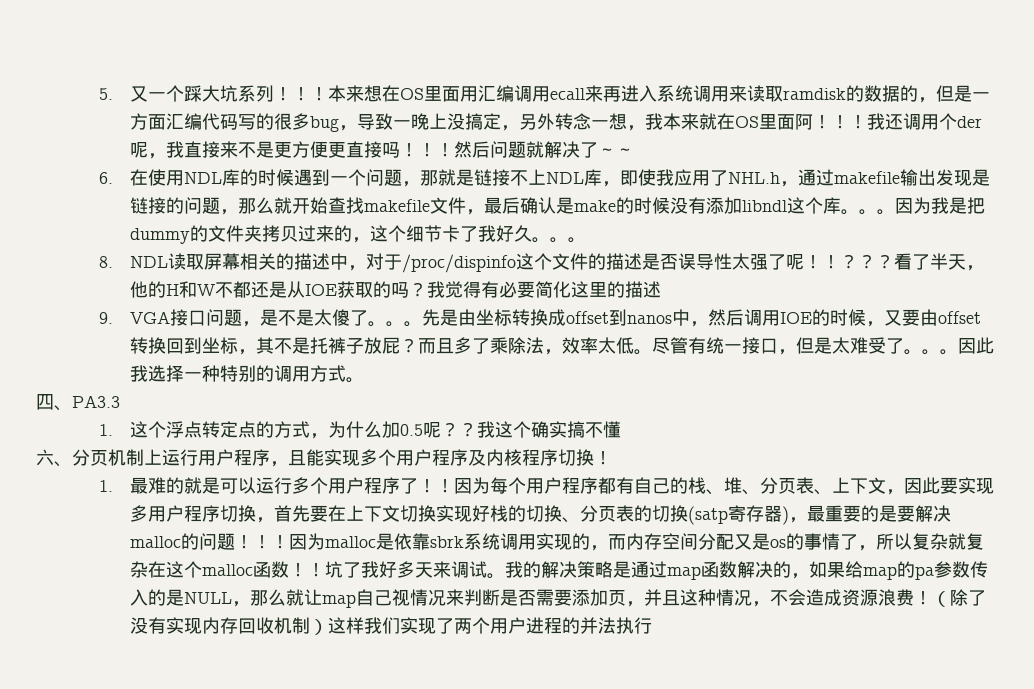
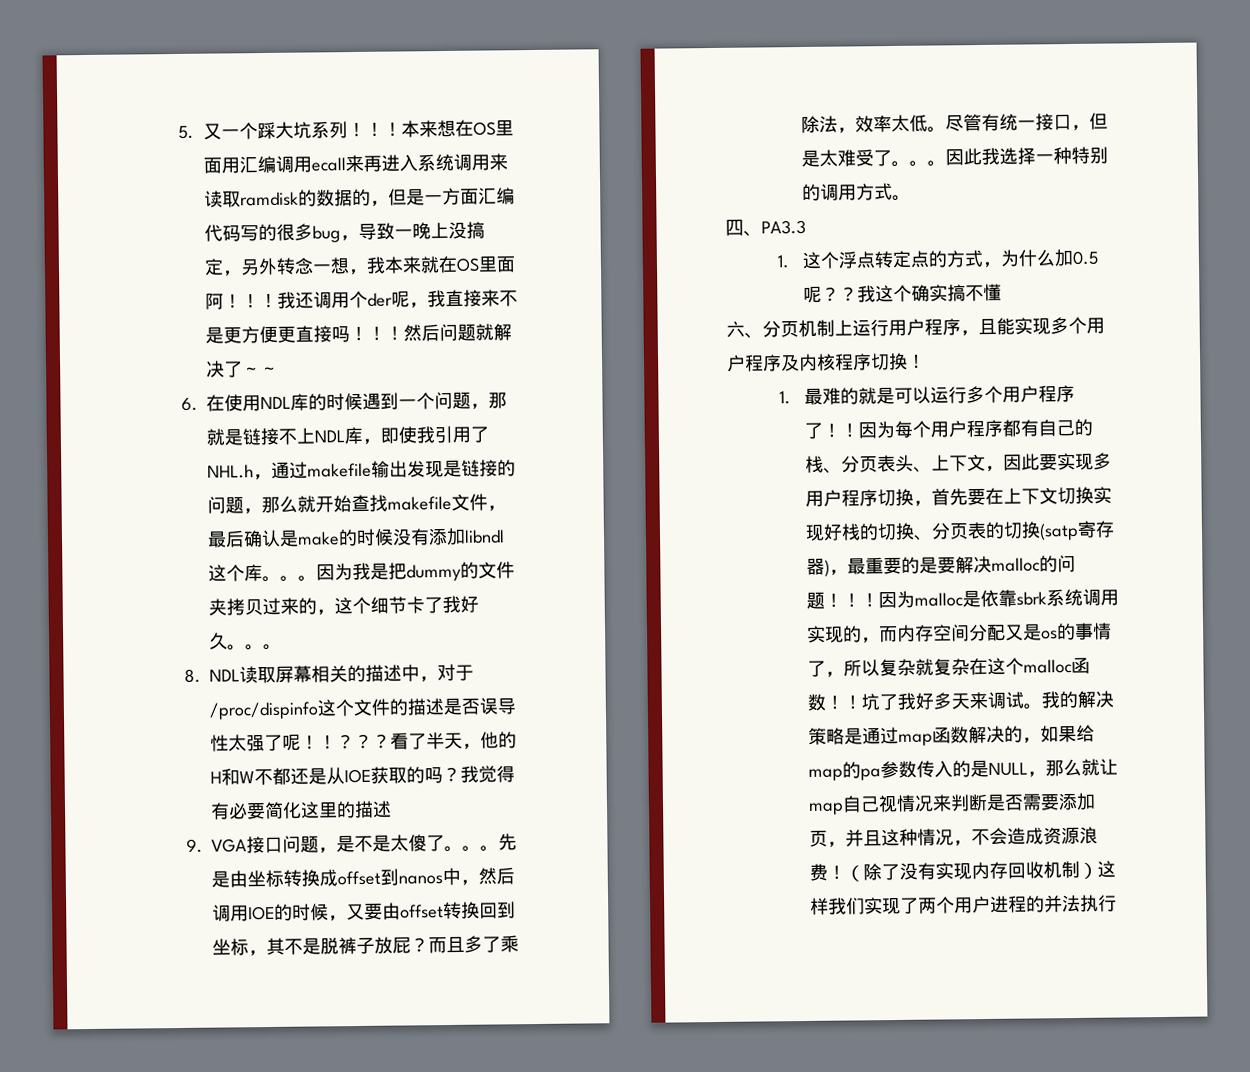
- 6.在使用NDL库的时候遇到一个问题，那就是链接不上NDL库，即使我应用了NHL.h，通过makefile输出发现是链接的问题，那么就开始查找makefile文件，最后确认是make的时候没有添加libndl这个库。
+ 6.在使用NDL库的时候遇到一个问题，那就是链接不上NDL库，即使我引用了NHL.h，通过makefile输出发现是链接的问题，那么就开始查找makefile文件，最后确认是make的时候没有添加libndl这个库。
- 先是由坐标转换成offset到nanos中，然后调用IOE的时候，又要由offset转换回到坐标，其不是托裤子放屁？
+ 先是由坐标转换成offset到nanos中，然后调用IOE的时候，又要由offset转换回到坐标，其不是脱裤子放屁？
- 因为每个用户程序都有自己的栈、堆、分页表、上下文，因此要实现多用户程序切换，首先要在上下文切换实现好栈的切换、分页表的切换(satp寄存器)，最重要的是要解决malloc的问题！
+ 因为每个用户程序都有自己的栈、分页表头、上下文，因此要实现多用户程序切换，首先要在上下文切换实现好栈的切换、分页表的切换(satp寄存器)，最重要的是要解决malloc的问题！

